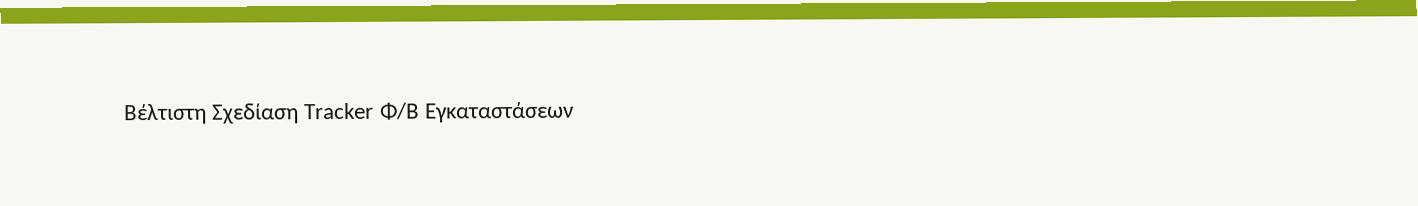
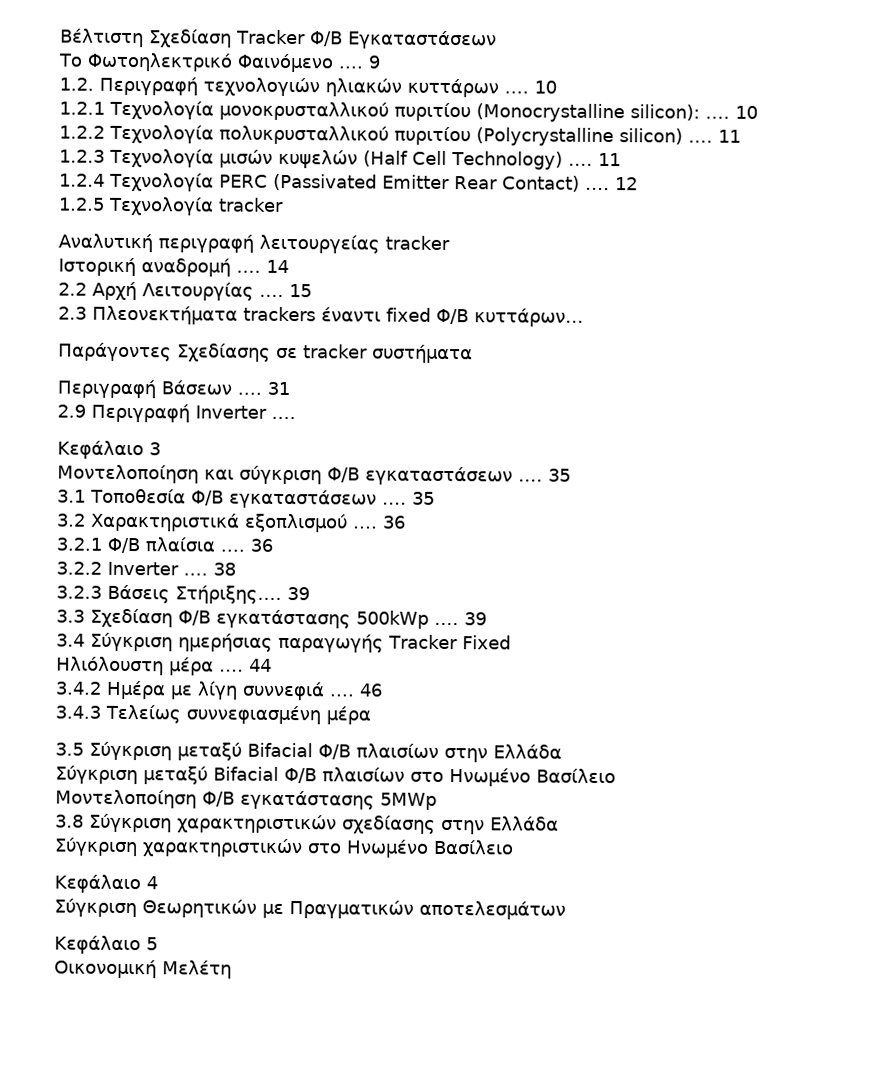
+ Το Φωτοηλεκτρικό Φαινόμενο .... 9
+ 1.2. Περιγραφή τεχνολογιών ηλιακών κυττάρων .... 10
+ 1.2.1 Τεχνολογία μονοκρυσταλλικού πυριτίου (Monocrystalline silicon): .... 10
+ 1.2.2 Τεχνολογία πολυκρυσταλλικού πυριτίου (Polycrystalline silicon) .... 11
+ 1.2.3 Τεχνολογία μισών κυψελών (Half Cell Technology) .... 11
+ 1.2.4 Τεχνολογία PERC (Passivated Emitter Rear Contact) .... 12
+ 1.2.5 Τεχνολογία tracker
+ Αναλυτική περιγραφή λειτουργείας tracker
+ Ιστορική αναδρομή .... 14
+ 2.2 Αρχή Λειτουργίας .... 15
+ 2.3 Πλεονεκτήματα trackers έναντι fixed Φ/Β κυττάρων...
+ Παράγοντες Σχεδίασης σε tracker συστήματα
+ Περιγραφή Βάσεων .... 31
+ 2.9 Περιγραφή Inverter ....
+ Κεφάλαιο 3
+ Μοντελοποίηση και σύγκριση Φ/Β εγκαταστάσεων .... 35
+ 3.1 Τοποθεσία Φ/Β εγκαταστάσεων .... 35
+ 3.2 Χαρακτηριστικά εξοπλισμού .... 36
+ 3.2.1 Φ/Β πλαίσια .... 36
+ 3.2.2 Inverter .... 38
+ 3.2.3 Βάσεις Στήριξης.... 39
+ 3.3 Σχεδίαση Φ/Β εγκατάστασης 500kWp .... 39
+ 3.4 Σύγκριση ημερήσιας παραγωγής Tracker Fixed
+ Ηλιόλουστη μέρα .... 44
+ 3.4.2 Ημέρα με λίγη συννεφιά .... 46
+ 3.4.3 Τελείως συννεφιασμένη μέρα
+ 3.5 Σύγκριση μεταξύ Bifacial Φ/Β πλαισίων στην Ελλάδα
+ Σύγκριση μεταξύ Bifacial Φ/Β πλαισίων στο Ηνωμένο Βασίλειο
+ Μοντελοποίηση Φ/Β εγκατάστασης 5MWp
+ 3.8 Σύγκριση χαρακτηριστικών σχεδίασης στην Ελλάδα
+ Σύγκριση χαρακτηριστικών στο Ηνωμένο Βασίλειο
+ Κεφάλαιο 4
+ Σύγκριση Θεωρητικών με Πραγματικών αποτελεσμάτων
+ Κεφάλαιο 5
+ Οικονομική Μελέτη

